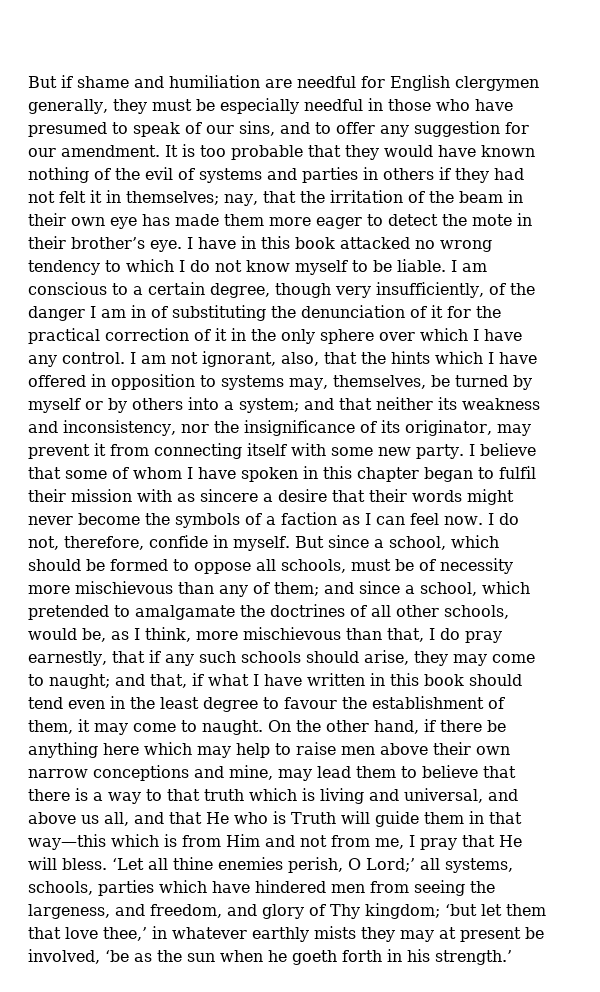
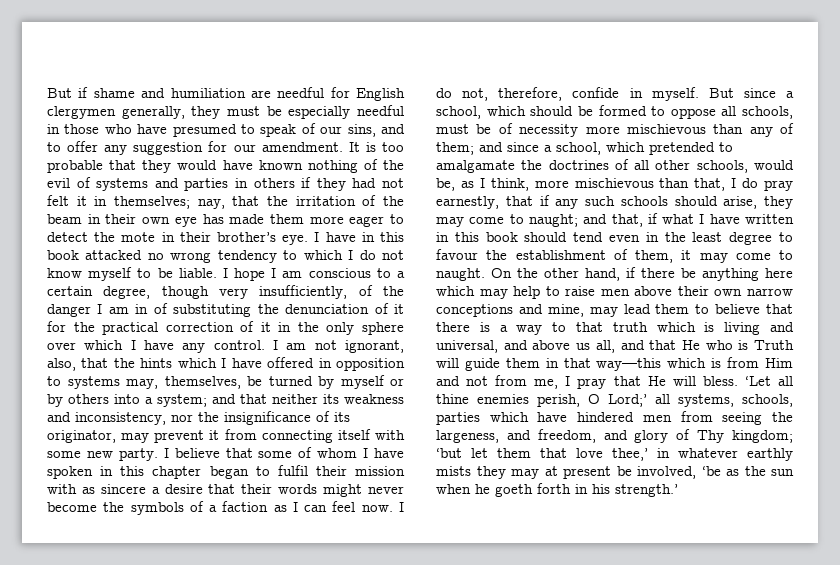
- I am conscious to a certain degree, though very insufficiently, of the danger I am in of substituting the denunciation of it for the practical correction of it in the only sphere over which I have any control.
+ I hope I am conscious to a certain degree, though very insufficiently, of the danger I am in of substituting the denunciation of it for the practical correction of it in the only sphere over which I have any control.

